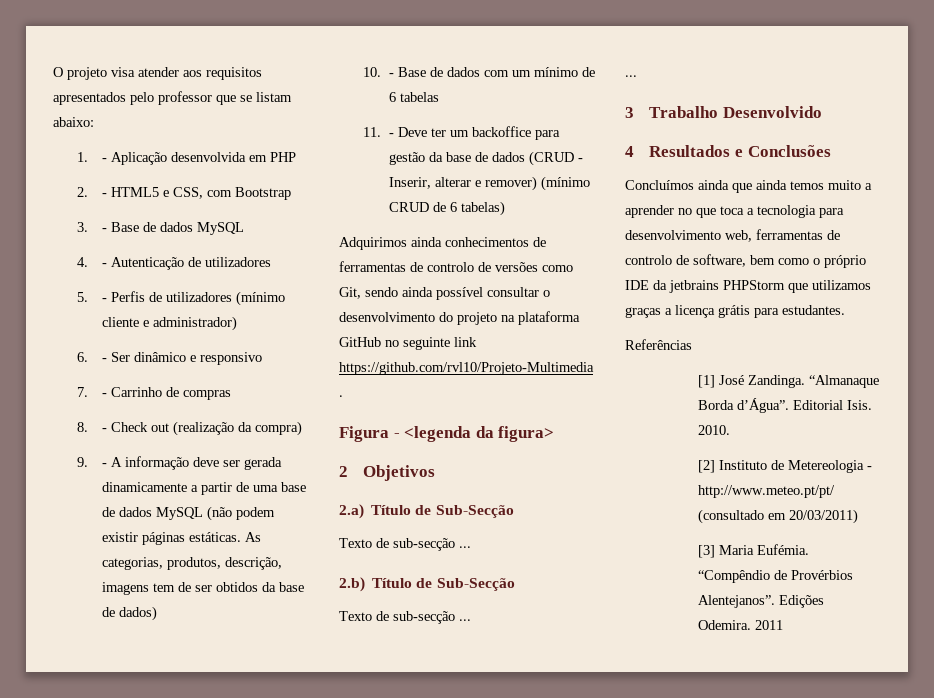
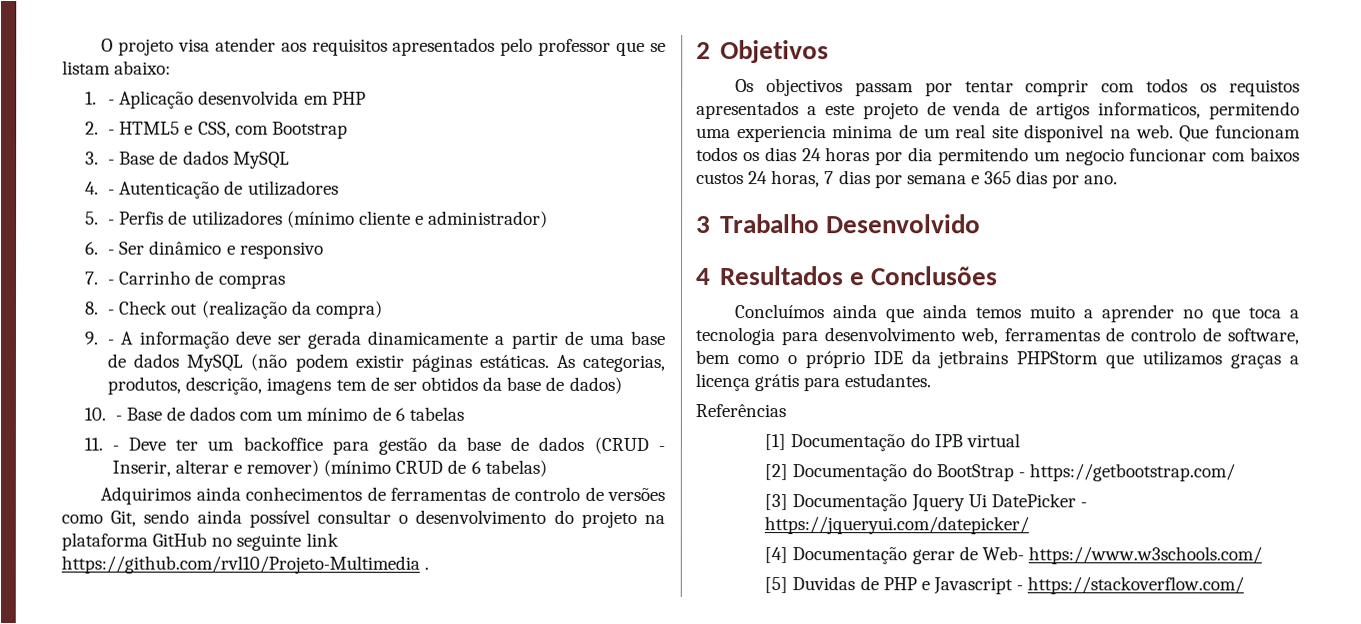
- Figura - <legenda da figura>
  2 Objetivos
- 2.a) Título de Sub-Secção
- Texto de sub-secção ...
- 2.b) Título de Sub-Secção
- Texto de sub-secção ...
- ...
+ Os objectivos passam por tentar comprir com todos os requistos apresentados a este projeto de venda de artigos informaticos, permitendo uma experiencia minima de um real site disponivel na web. Que funcionam todos os dias 24 horas por dia permitendo um negocio funcionar com baixos custos 24 horas, 7 dias por semana e 365 dias por ano.
- [1] José Zandinga. “Almanaque Borda d’Água”. Editorial Isis. 2010.
- [2] Instituto de Metereologia - http://www.meteo.pt/pt/ (consultado em 20/03/2011)
- [3] Maria Eufémia. “Compêndio de Provérbios Alentejanos”. Edições Odemira. 2011
+ [1] Documentação do IPB virtual
+ [2] Documentação do BootStrap - https://getbootstrap.com/
+ [3] Documentação Jquery Ui DatePicker - https://jqueryui.com/datepicker/
+ [4] Documentação gerar de Web- https://www.w3schools.com/
+ [5] Duvidas de PHP e Javascript - https://stackoverflow.com/

